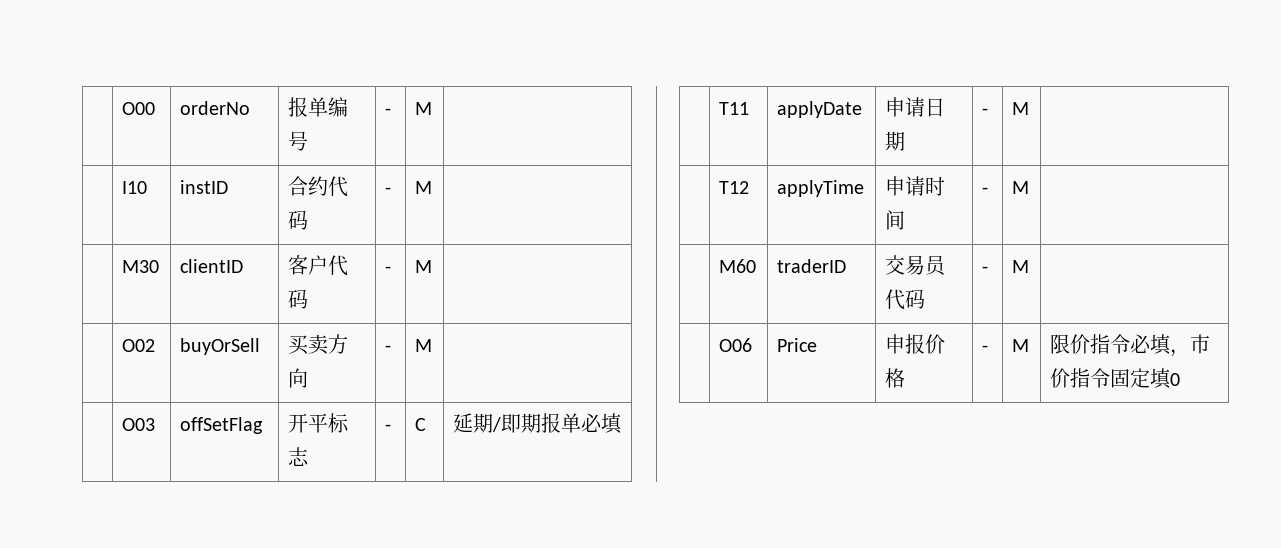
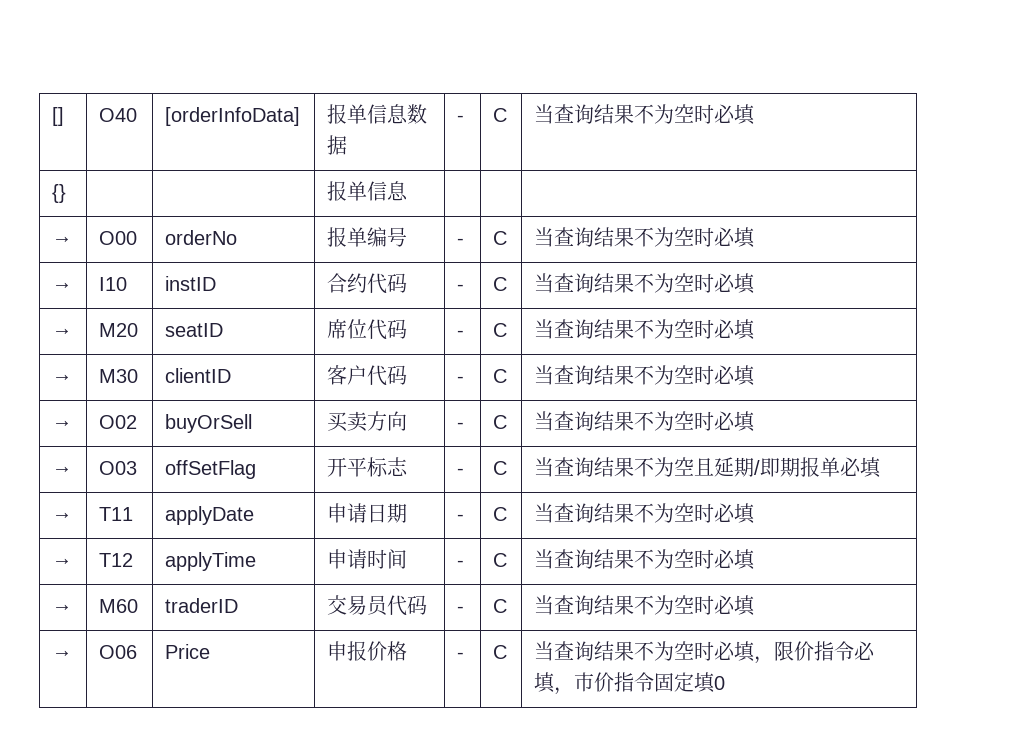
- | O00 | orderNo | 报单编号 | - | M |
- | I10 | instID | 合约代码 | - | M |
- | M30 | clientID | 客户代码 | - | M |
- | O02 | buyOrSell | 买卖方向 | - | M |
- | O03 | offSetFlag | 开平标志 | - | C | 延期/即期报单必填
+ [] | O40 | [orderInfoData] | 报单信息数据 | - | C | 当查询结果不为空时必填
+ {} | | | 报单信息 | | |
+ → | O00 | orderNo | 报单编号 | - | C | 当查询结果不为空时必填
+ → | I10 | instID | 合约代码 | - | C | 当查询结果不为空时必填
+ → | M20 | seatID | 席位代码 | - | C | 当查询结果不为空时必填
+ → | M30 | clientID | 客户代码 | - | C | 当查询结果不为空时必填
+ → | O02 | buyOrSell | 买卖方向 | - | C | 当查询结果不为空时必填
+ → | O03 | offSetFlag | 开平标志 | - | C | 当查询结果不为空且延期/即期报单必填
- | T11 | applyDate | 申请日期 | - | M |
- | T12 | applyTime | 申请时间 | - | M |
- | M60 | traderID | 交易员代码 | - | M |
- | O06 | Price | 申报价格 | - | M | 限价指令必填，市价指令固定填0
+ → | T11 | applyDate | 申请日期 | - | C | 当查询结果不为空时必填
+ → | T12 | applyTime | 申请时间 | - | C | 当查询结果不为空时必填
+ → | M60 | traderID | 交易员代码 | - | C | 当查询结果不为空时必填
+ → | O06 | Price | 申报价格 | - | C | 当查询结果不为空时必填，限价指令必填，市价指令固定填0

